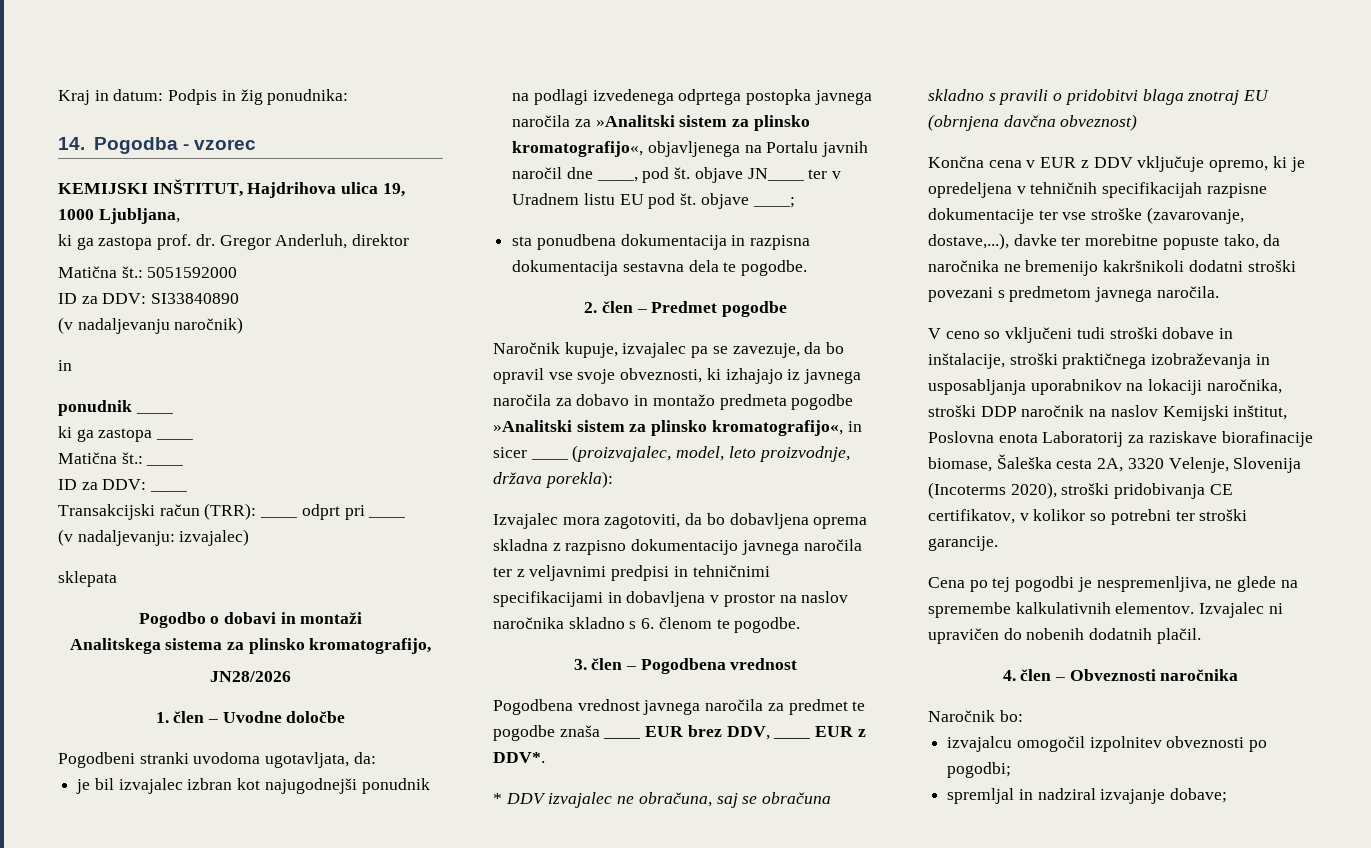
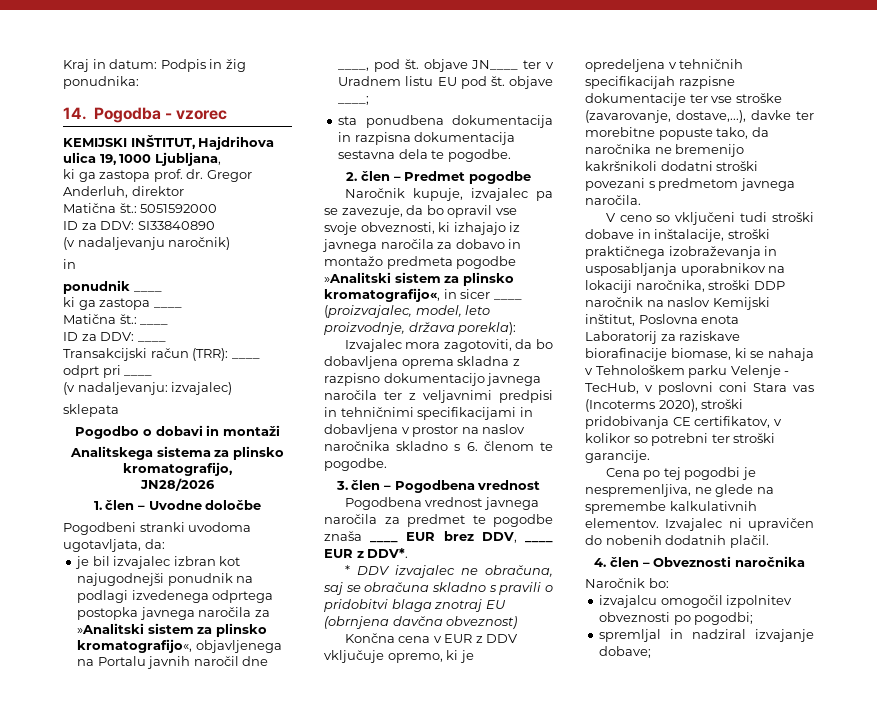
- V ceno so vključeni tudi stroški dobave in inštalacije, stroški praktičnega izobraževanja in usposabljanja uporabnikov na lokaciji naročnika, stroški DDP naročnik na naslov Kemijski inštitut, Poslovna enota Laboratorij za raziskave biorafinacije biomase, Šaleška cesta 2A, 3320 Velenje, Slovenija (Incoterms 2020), stroški pridobivanja CE certifikatov, v kolikor so potrebni ter stroški garancije.
+ V ceno so vključeni tudi stroški dobave in inštalacije, stroški praktičnega izobraževanja in usposabljanja uporabnikov na lokaciji naročnika, stroški DDP naročnik na naslov Kemijski inštitut, Poslovna enota Laboratorij za raziskave biorafinacije biomase, ki se nahaja v Tehnološkem parku Velenje - TecHub, v poslovni coni Stara vas (Incoterms 2020), stroški pridobivanja CE certifikatov, v kolikor so potrebni ter stroški garancije.

